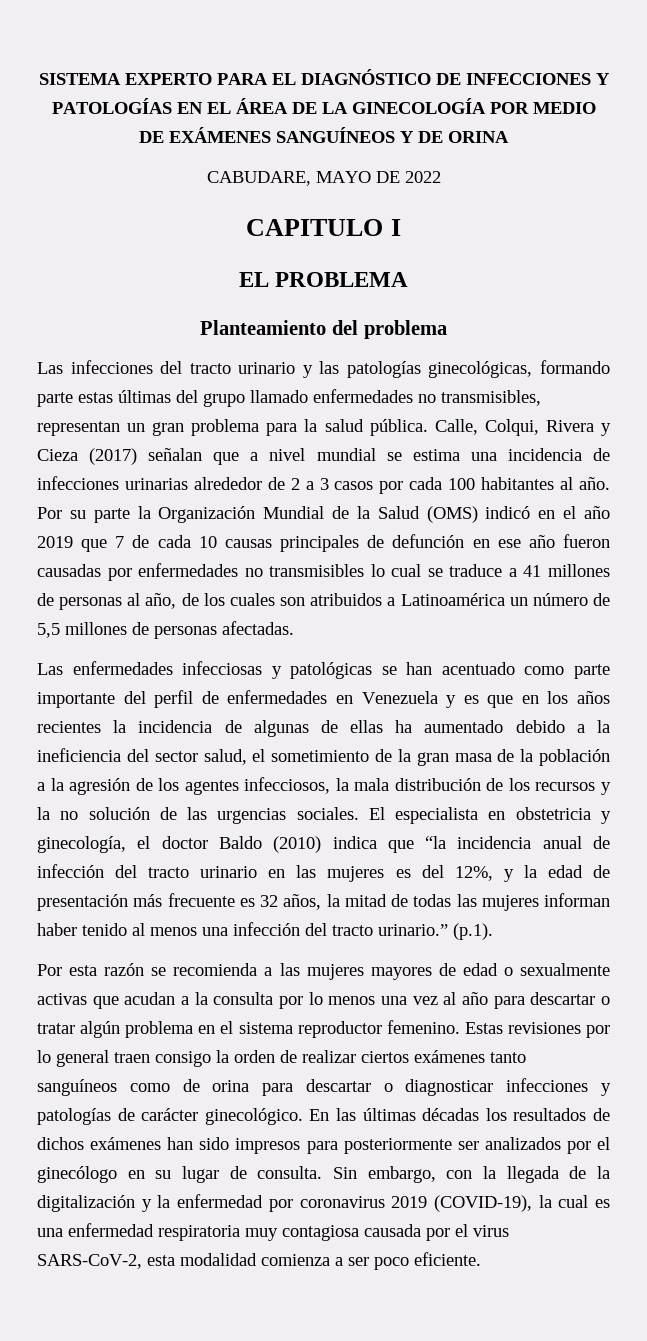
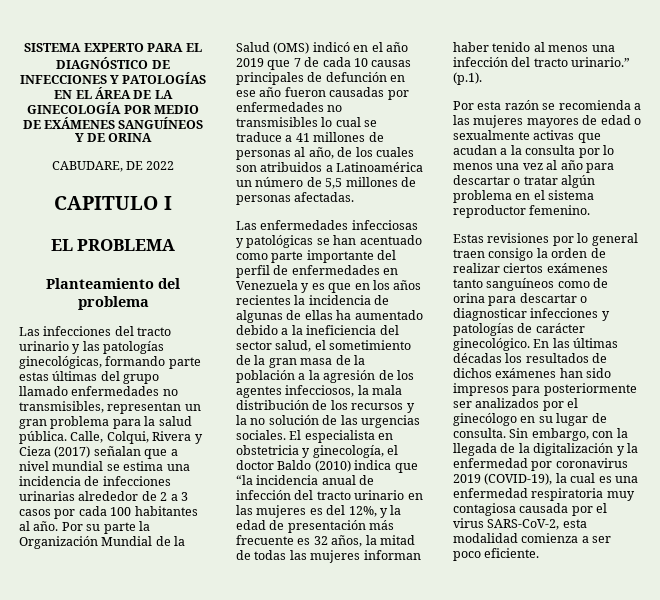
- CABUDARE, MAYO DE 2022
+ CABUDARE, DE 2022
- Por esta razón se recomienda a las mujeres mayores de edad o sexualmente activas que acudan a la consulta por lo menos una vez al año para descartar o tratar algún problema en el sistema reproductor femenino. Estas revisiones por lo general traen consigo la orden de realizar ciertos exámenes tanto sanguíneos como de orina para descartar o diagnosticar infecciones y patologías de carácter ginecológico.
+ Por esta razón se recomienda a las mujeres mayores de edad o sexualmente activas que acudan a la consulta por lo menos una vez al año para descartar o tratar algún problema en el sistema reproductor femenino.
+ Estas revisiones por lo general traen consigo la orden de realizar ciertos exámenes tanto sanguíneos como de orina para descartar o diagnosticar infecciones y patologías de carácter ginecológico.

